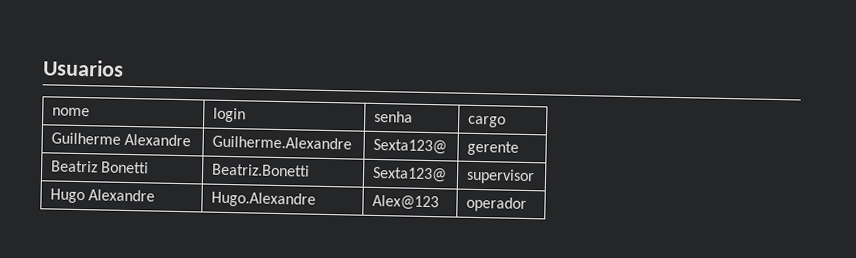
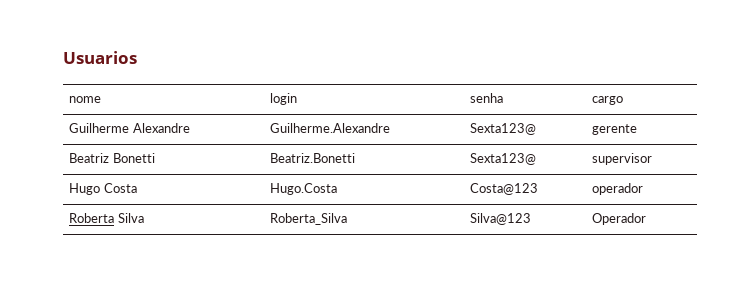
- Hugo Alexandre | Hugo.Alexandre | Alex@123 | operador
+ Hugo Costa | Hugo.Costa | Costa@123 | operador
+ Roberta Silva | Roberta_Silva | Silva@123 | Operador

